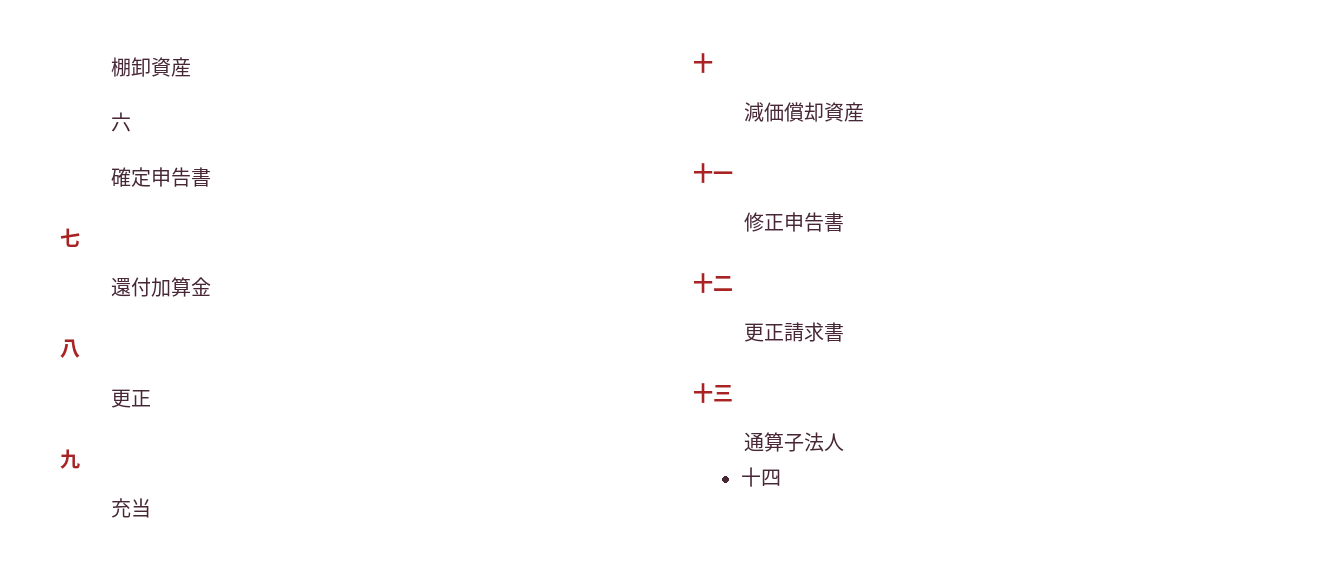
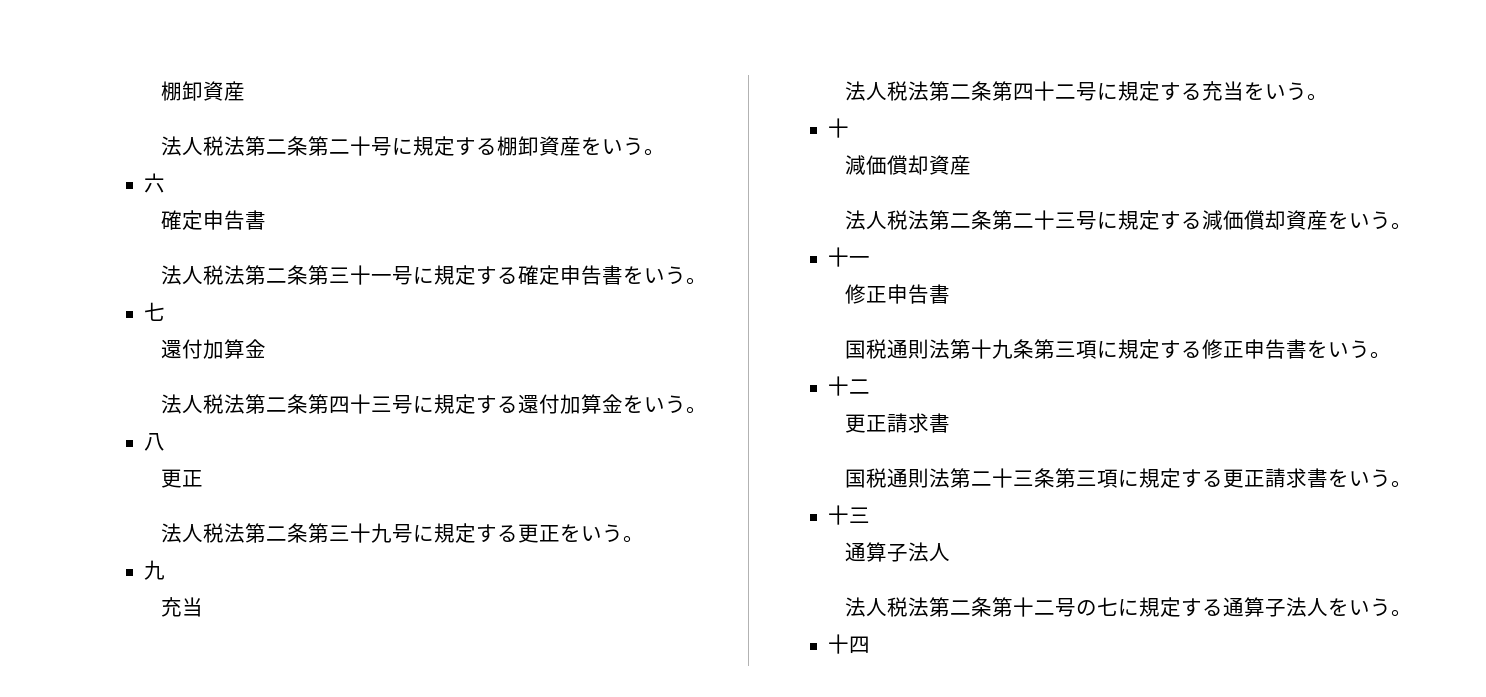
+ 法人税法第二条第二十号に規定する棚卸資産をいう。
  六
  確定申告書
+ 法人税法第二条第三十一号に規定する確定申告書をいう。
  七
  還付加算金
+ 法人税法第二条第四十三号に規定する還付加算金をいう。
  八
  更正
+ 法人税法第二条第三十九号に規定する更正をいう。
  九
  充当
+ 法人税法第二条第四十二号に規定する充当をいう。
  十
  減価償却資産
+ 法人税法第二条第二十三号に規定する減価償却資産をいう。
  十一
  修正申告書
+ 国税通則法第十九条第三項に規定する修正申告書をいう。
  十二
  更正請求書
+ 国税通則法第二十三条第三項に規定する更正請求書をいう。
  十三
  通算子法人
+ 法人税法第二条第十二号の七に規定する通算子法人をいう。

